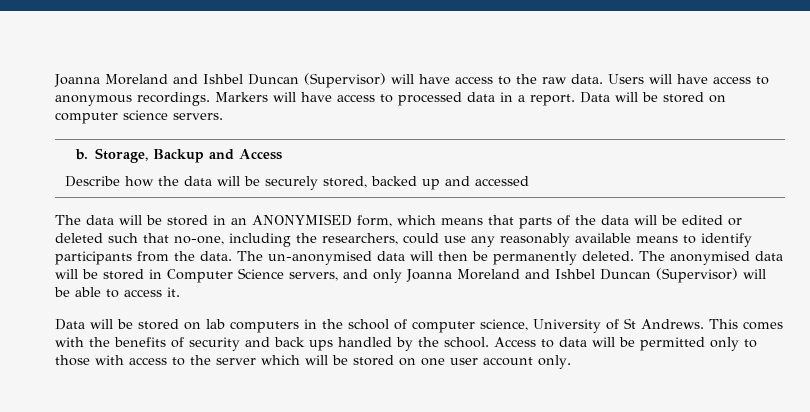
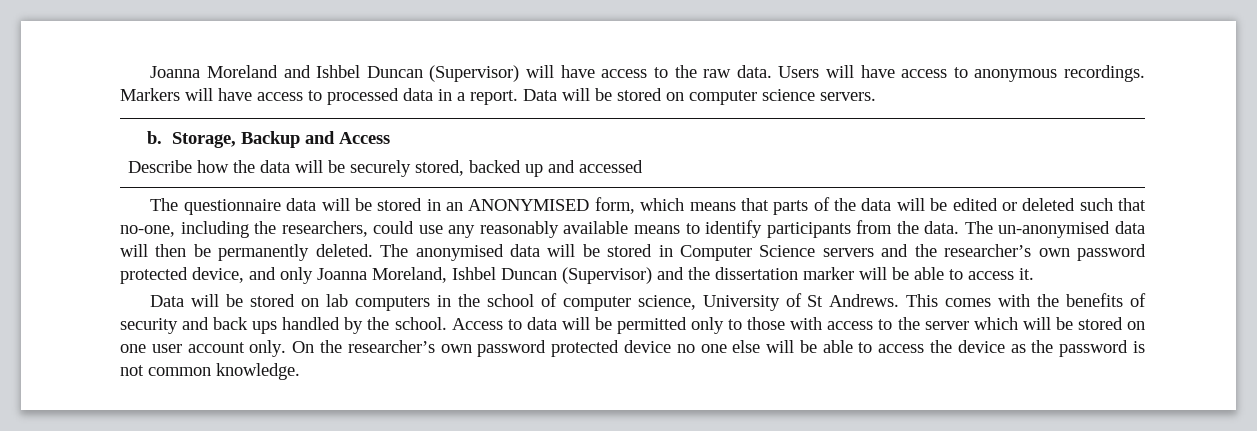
- The data will be stored in an ANONYMISED form, which means that parts of the data will be edited or deleted such that no-one, including the researchers, could use any reasonably available means to identify participants from the data.
+ The questionnaire data will be stored in an ANONYMISED form, which means that parts of the data will be edited or deleted such that no-one, including the researchers, could use any reasonably available means to identify participants from the data.
- The anonymised data will be stored in Computer Science servers, and only Joanna Moreland and Ishbel Duncan (Supervisor) will be able to access it.
+ The anonymised data will be stored in Computer Science servers and the researcher’s own password protected device, and only Joanna Moreland, Ishbel Duncan (Supervisor) and the dissertation marker will be able to access it.
+ On the researcher’s own password protected device no one else will be able to access the device as the password is not common knowledge.

